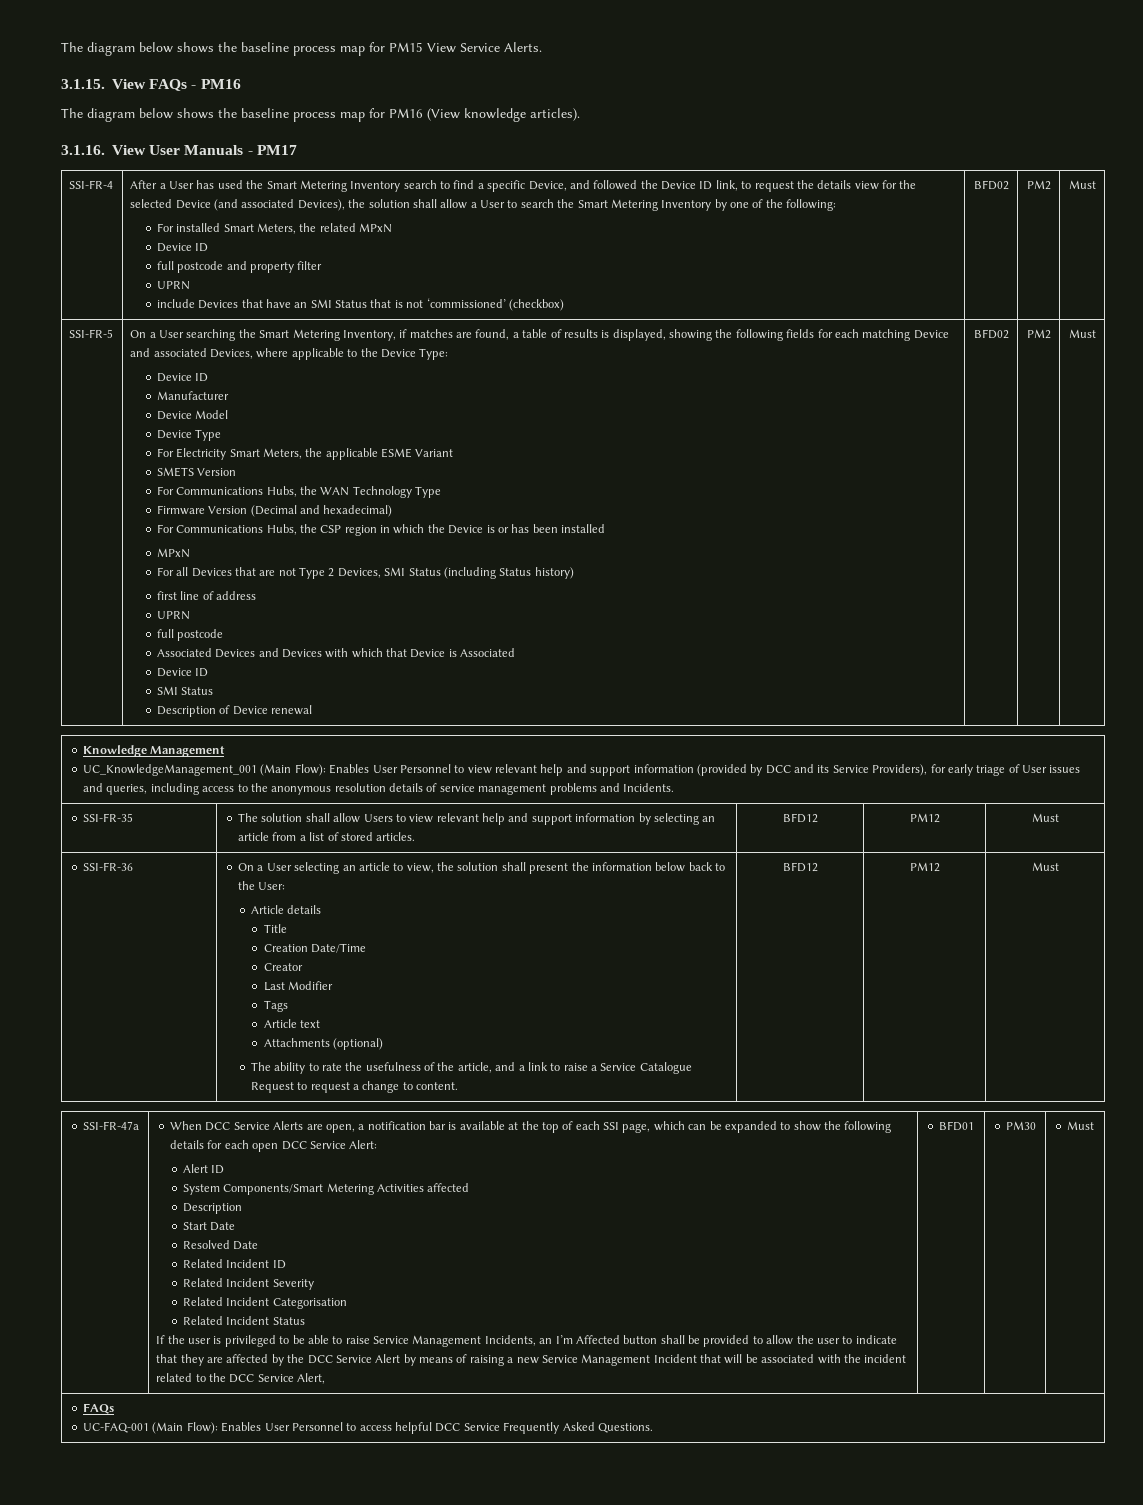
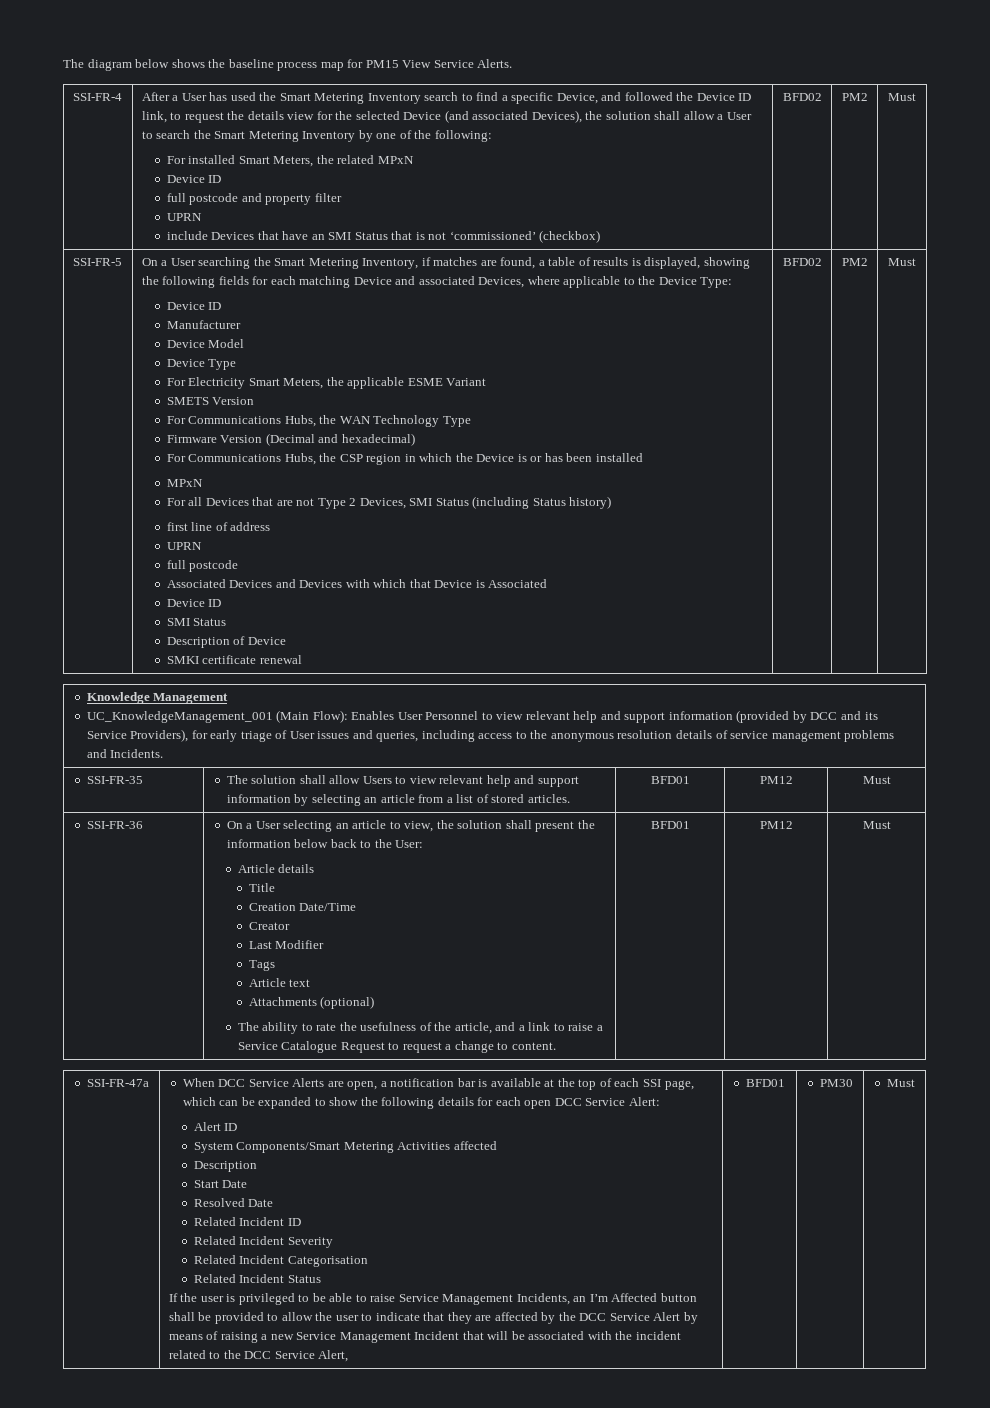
- 3.1.15. View FAQs - PM16
- The diagram below shows the baseline process map for PM16 (View knowledge articles).
- 3.1.16. View User Manuals - PM17
- Description of Device renewal
+ Description of Device
+ SMKI certificate renewal
- SSI-FR-35 | The solution shall allow Users to view relevant help and support information by selecting an article from a list of stored articles. | BFD12 | PM12 | Must
+ SSI-FR-35 | The solution shall allow Users to view relevant help and support information by selecting an article from a list of stored articles. | BFD01 | PM12 | Must
- The ability to rate the usefulness of the article, and a link to raise a Service Catalogue Request to request a change to content. | BFD12
+ The ability to rate the usefulness of the article, and a link to raise a Service Catalogue Request to request a change to content. | BFD01
  PM30 | Must
- FAQs
- UC-FAQ-001 (Main Flow): Enables User Personnel to access helpful DCC Service Frequently Asked Questions.

